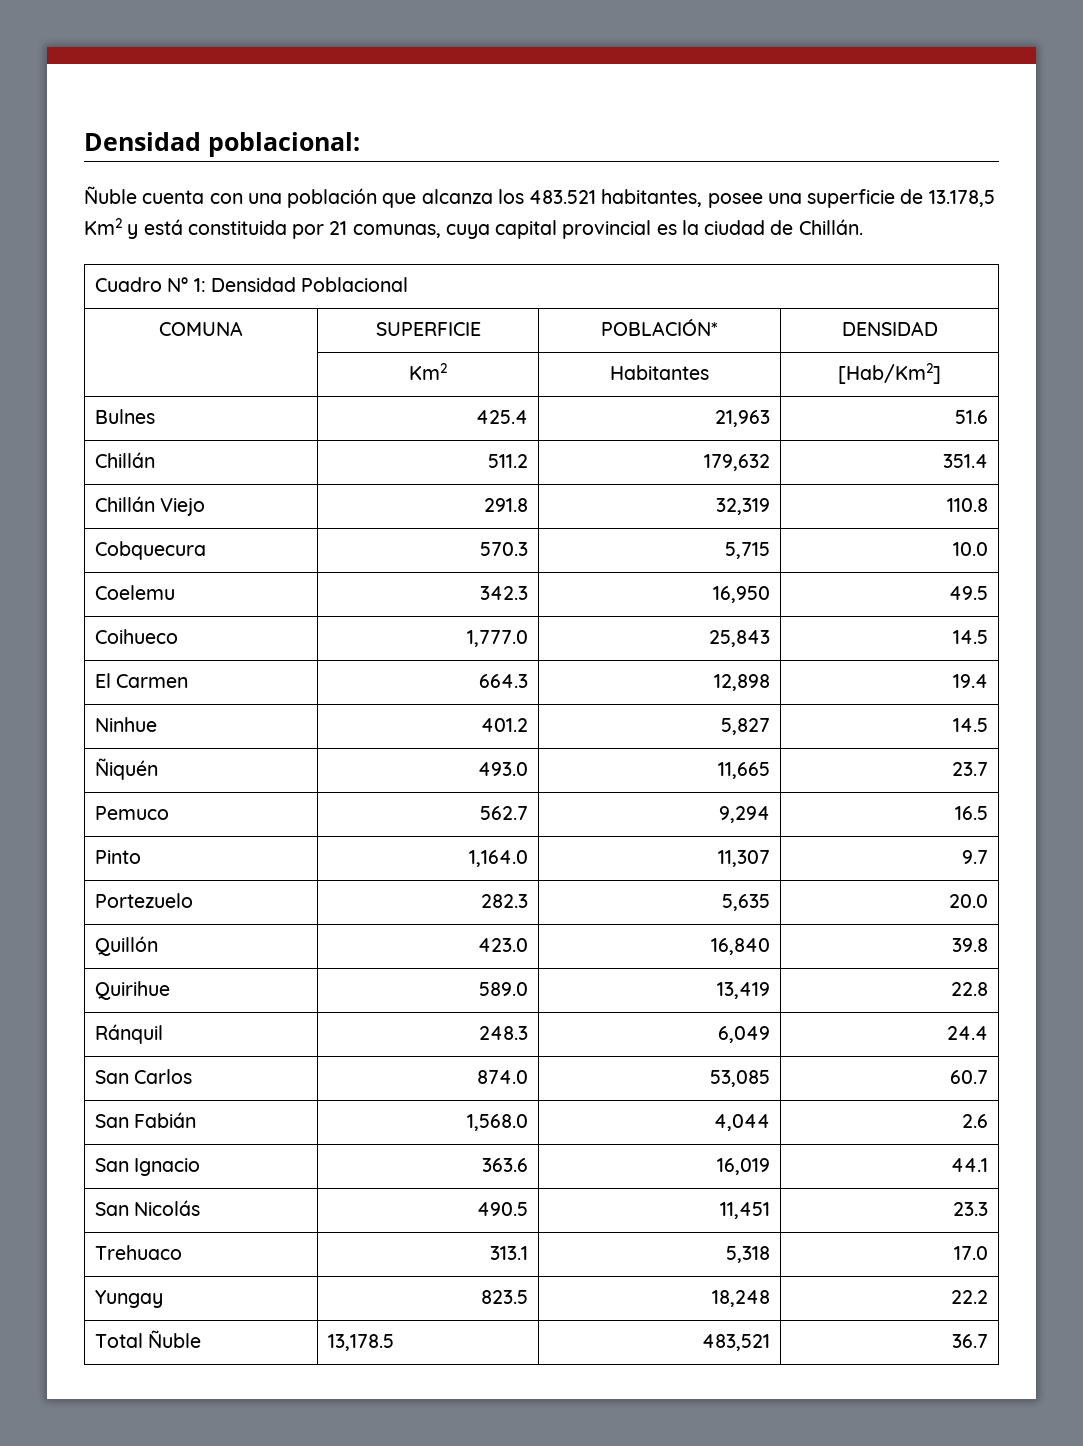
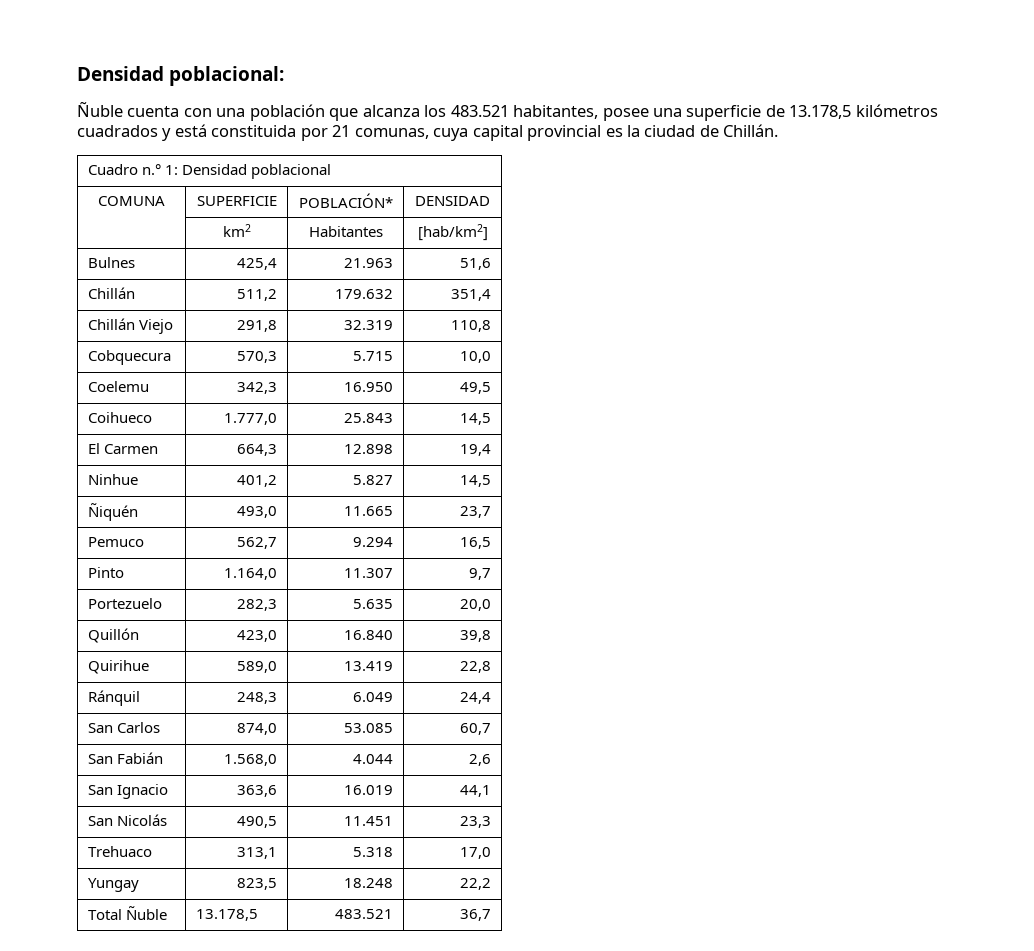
- Ñuble cuenta con una población que alcanza los 483.521 habitantes, posee una superficie de 13.178,5 Km2 y está constituida por 21 comunas, cuya capital provincial es la ciudad de Chillán.
+ Ñuble cuenta con una población que alcanza los 483.521 habitantes, posee una superficie de 13.178,5 kilómetros cuadrados y está constituida por 21 comunas, cuya capital provincial es la ciudad de Chillán.
- Cuadro N° 1: Densidad Poblacional
+ Cuadro n.° 1: Densidad poblacional
- | Km2 | Habitantes | [Hab/Km2]
+ | km2 | Habitantes | [hab/km2]
- Bulnes | 425.4 | 21,963 | 51.6
- Chillán | 511.2 | 179,632 | 351.4
- Chillán Viejo | 291.8 | 32,319 | 110.8
- Cobquecura | 570.3 | 5,715 | 10.0
- Coelemu | 342.3 | 16,950 | 49.5
- Coihueco | 1,777.0 | 25,843 | 14.5
- El Carmen | 664.3 | 12,898 | 19.4
- Ninhue | 401.2 | 5,827 | 14.5
- Ñiquén | 493.0 | 11,665 | 23.7
- Pemuco | 562.7 | 9,294 | 16.5
- Pinto | 1,164.0 | 11,307 | 9.7
- Portezuelo | 282.3 | 5,635 | 20.0
- Quillón | 423.0 | 16,840 | 39.8
- Quirihue | 589.0 | 13,419 | 22.8
- Ránquil | 248.3 | 6,049 | 24.4
+ Bulnes | 425,4 | 21.963 | 51,6
+ Chillán | 511,2 | 179.632 | 351,4
+ Chillán Viejo | 291,8 | 32.319 | 110,8
+ Cobquecura | 570,3 | 5.715 | 10,0
+ Coelemu | 342,3 | 16.950 | 49,5
+ Coihueco | 1.777,0 | 25.843 | 14,5
+ El Carmen | 664,3 | 12.898 | 19,4
+ Ninhue | 401,2 | 5.827 | 14,5
+ Ñiquén | 493,0 | 11.665 | 23,7
+ Pemuco | 562,7 | 9.294 | 16,5
+ Pinto | 1.164,0 | 11.307 | 9,7
+ Portezuelo | 282,3 | 5.635 | 20,0
+ Quillón | 423,0 | 16.840 | 39,8
+ Quirihue | 589,0 | 13.419 | 22,8
+ Ránquil | 248,3 | 6.049 | 24,4
- San Carlos | 874.0 | 53,085 | 60.7
+ San Carlos | 874,0 | 53.085 | 60,7
- San Fabián | 1,568.0 | 4,044 | 2.6
+ San Fabián | 1.568,0 | 4.044 | 2,6
- San Ignacio | 363.6 | 16,019 | 44.1
+ San Ignacio | 363,6 | 16.019 | 44,1
- San Nicolás | 490.5 | 11,451 | 23.3
- Trehuaco | 313.1 | 5,318 | 17.0
- Yungay | 823.5 | 18,248 | 22.2
+ San Nicolás | 490,5 | 11.451 | 23,3
+ Trehuaco | 313,1 | 5.318 | 17,0
+ Yungay | 823,5 | 18.248 | 22,2
- Total Ñuble | 13,178.5 | 483,521 | 36.7
+ Total Ñuble | 13.178,5 | 483.521 | 36,7

